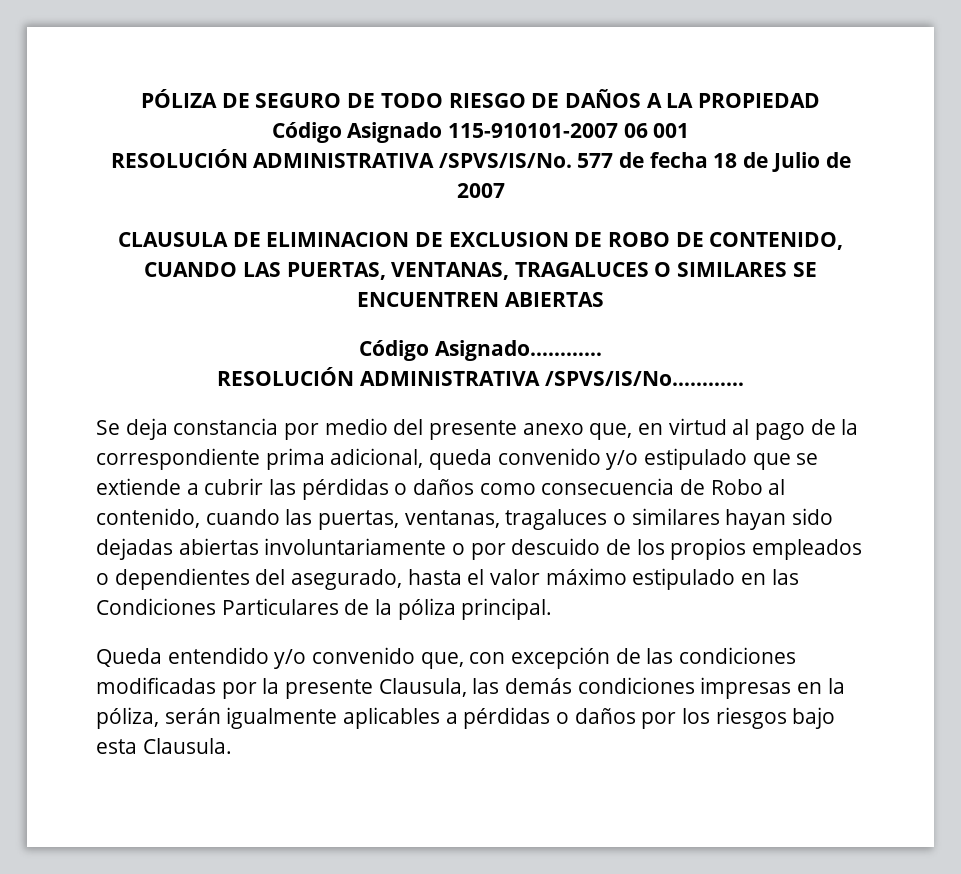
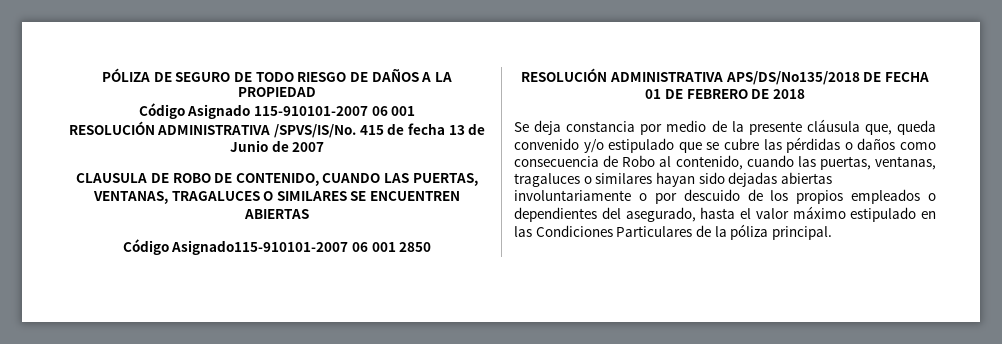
- 577 de fecha 18 de Julio de 2007
+ 415 de fecha 13 de Junio de 2007
- CLAUSULA DE ELIMINACION DE EXCLUSION DE ROBO DE CONTENIDO, CUANDO LAS PUERTAS, VENTANAS, TRAGALUCES O SIMILARES SE ENCUENTREN ABIERTAS
+ CLAUSULA DE ROBO DE CONTENIDO, CUANDO LAS PUERTAS, VENTANAS, TRAGALUCES O SIMILARES SE ENCUENTREN ABIERTAS
- Código Asignado…………
- RESOLUCIÓN ADMINISTRATIVA /SPVS/IS/No…………
+ Código Asignado115-910101-2007 06 001 2850
+ RESOLUCIÓN ADMINISTRATIVA APS/DS/No135/2018 DE FECHA 01 DE FEBRERO DE 2018
- Se deja constancia por medio del presente anexo que, en virtud al pago de la correspondiente prima adicional, queda convenido y/o estipulado que se extiende a cubrir las pérdidas o daños como consecuencia de Robo al contenido, cuando las puertas, ventanas, tragaluces o similares hayan sido dejadas abiertas involuntariamente o por descuido de los propios empleados o dependientes del asegurado, hasta el valor máximo estipulado en las Condiciones Particulares de la póliza principal.
+ Se deja constancia por medio de la presente cláusula que, queda convenido y/o estipulado que se cubre las pérdidas o daños como consecuencia de Robo al contenido, cuando las puertas, ventanas, tragaluces o similares hayan sido dejadas abiertas involuntariamente o por descuido de los propios empleados o dependientes del asegurado, hasta el valor máximo estipulado en las Condiciones Particulares de la póliza principal.
- Queda entendido y/o convenido que, con excepción de las condiciones modificadas por la presente Clausula, las demás condiciones impresas en la póliza, serán igualmente aplicables a pérdidas o daños por los riesgos bajo esta Clausula.

